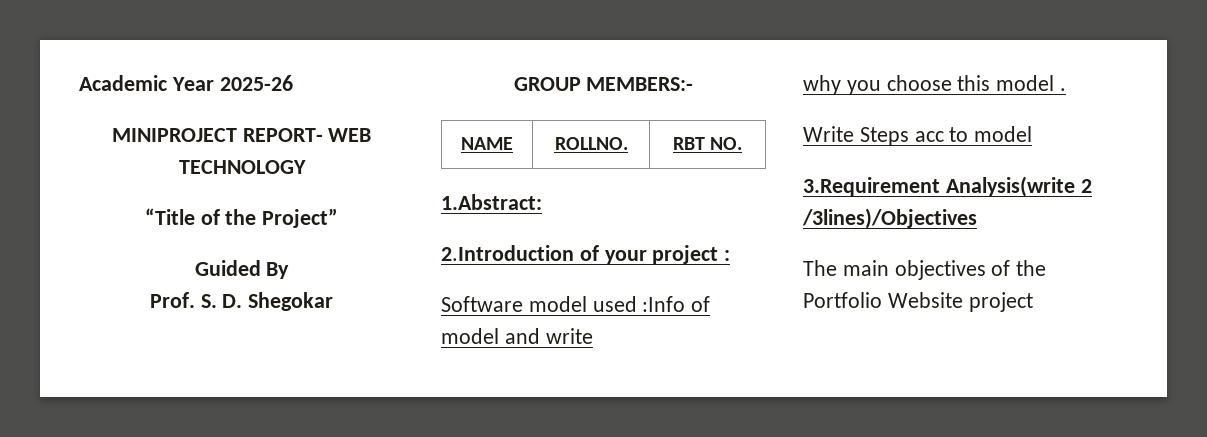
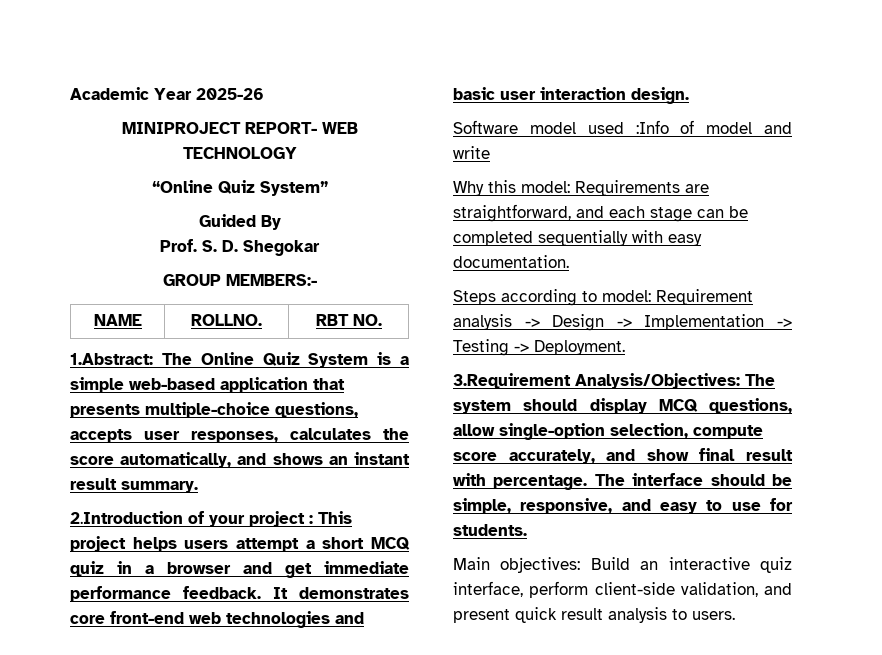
- “Title of the Project”
+ “Online Quiz System”
- 1.Abstract:
+ 1.Abstract: The Online Quiz System is a simple web-based application that presents multiple-choice questions, accepts user responses, calculates the score automatically, and shows an instant result summary.
- 2.Introduction of your project :
+ 2.Introduction of your project : This project helps users attempt a short MCQ quiz in a browser and get immediate performance feedback. It demonstrates core front-end web technologies and basic user interaction design.
- why you choose this model .
- Write Steps acc to model
- 3.Requirement Analysis(write 2 /3lines)/Objectives
- The main objectives of the Portfolio Website project
+ Why this model: Requirements are straightforward, and each stage can be completed sequentially with easy documentation.
+ Steps according to model: Requirement analysis -> Design -> Implementation -> Testing -> Deployment.
+ 3.Requirement Analysis/Objectives: The system should display MCQ questions, allow single-option selection, compute score accurately, and show final result with percentage. The interface should be simple, responsive, and easy to use for students.
+ Main objectives: Build an interactive quiz interface, perform client-side validation, and present quick result analysis to users.

